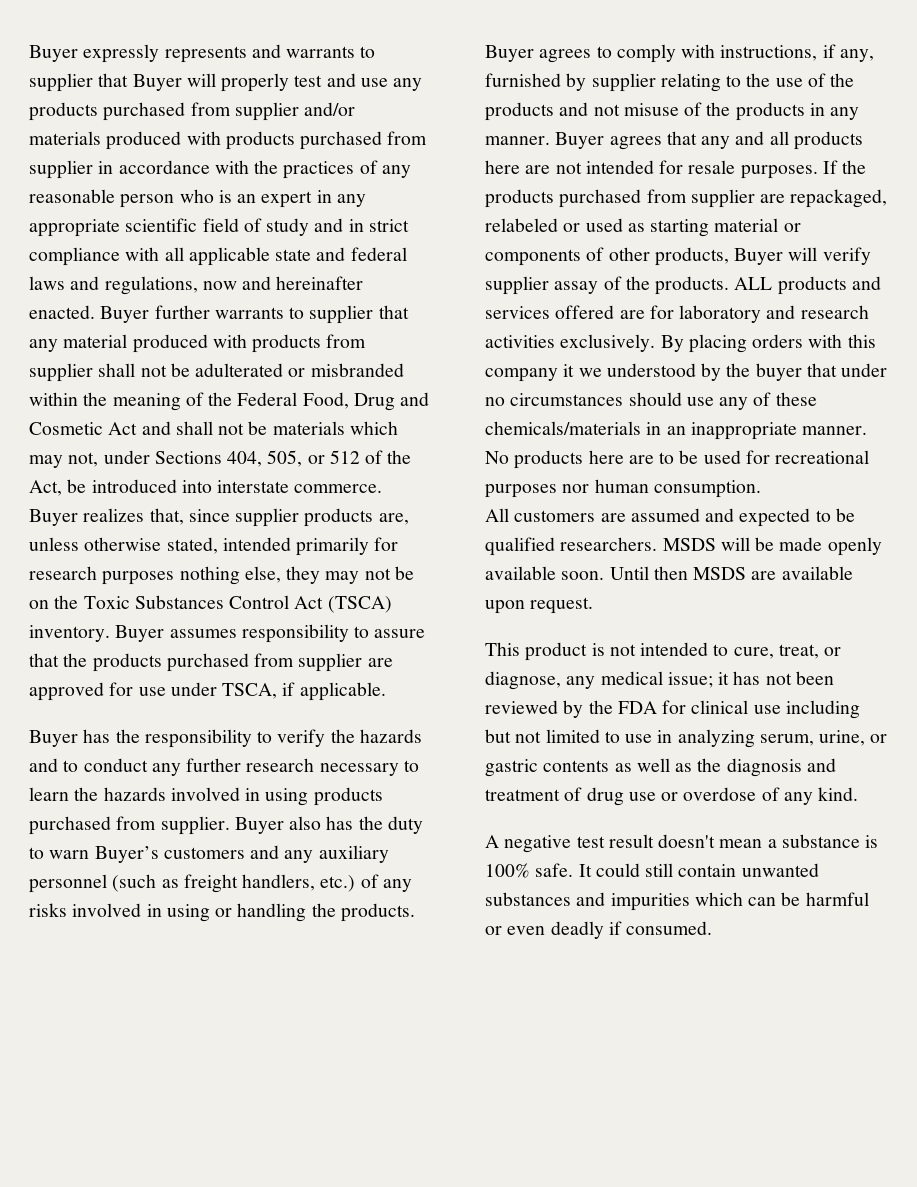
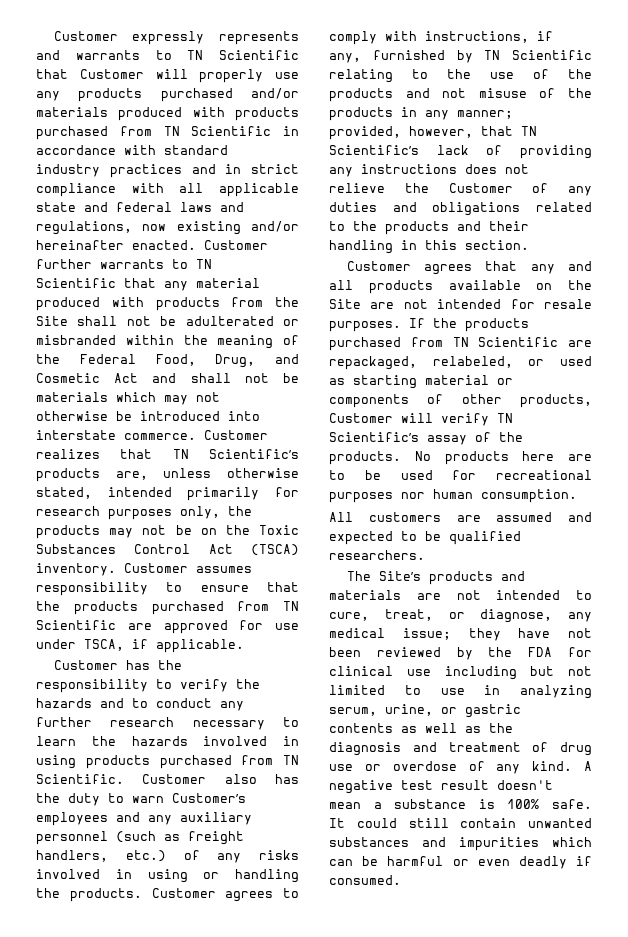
- Buyer expressly represents and warrants to supplier that Buyer will properly test and use any products purchased from supplier and/or materials produced with products purchased from supplier in accordance with the practices of any reasonable person who is an expert in any appropriate scientific field of study and in strict compliance with all applicable state and federal laws and regulations, now and hereinafter enacted.
+ Customer expressly represents and warrants to TN Scientific that Customer will properly use any products purchased and/or materials produced with products purchased from TN Scientific in accordance with standard industry practices and in strict compliance with all applicable state and federal laws and regulations, now existing and/or hereinafter enacted.
- Buyer further warrants to supplier that any material produced with products from supplier shall not be adulterated or misbranded within the meaning of the Federal Food, Drug and Cosmetic Act and shall not be materials which may not, under Sections 404, 505, or 512 of the Act, be introduced into interstate commerce.
+ Customer further warrants to TN Scientific that any material produced with products from the Site shall not be adulterated or misbranded within the meaning of the Federal Food, Drug, and Cosmetic Act and shall not be materials which may not otherwise be introduced into interstate commerce.
- Buyer realizes that, since supplier products are, unless otherwise stated, intended primarily for research purposes nothing else, they may not be on the Toxic Substances Control Act (TSCA) inventory.
+ Customer realizes that TN Scientific’s products are, unless otherwise stated, intended primarily for research purposes only, the products may not be on the Toxic Substances Control Act (TSCA) inventory.
- Buyer assumes responsibility to assure that the products purchased from supplier are approved for use under TSCA, if applicable.
+ Customer assumes responsibility to ensure that the products purchased from TN Scientific are approved for use under TSCA, if applicable.
- Buyer has the responsibility to verify the hazards and to conduct any further research necessary to learn the hazards involved in using products purchased from supplier. Buyer also has the duty to warn Buyer’s customers and any auxiliary personnel (such as freight handlers, etc.) of any risks involved in using or handling the products.
+ Customer has the responsibility to verify the hazards and to conduct any further research necessary to learn the hazards involved in using products purchased from TN Scientific. Customer also has the duty to warn Customer’s employees and any auxiliary personnel (such as freight handlers, etc.) of any risks involved in using or handling the products.
- Buyer agrees to comply with instructions, if any, furnished by supplier relating to the use of the products and not misuse of the products in any manner. Buyer agrees that any and all products here are not intended for resale purposes.
+ Customer agrees to comply with instructions, if any, furnished by TN Scientific relating to the use of the products and not misuse of the products in any manner; provided, however, that TN Scientific’s lack of providing any instructions does not relieve the Customer of any duties and obligations related to the products and their handling in this section.
+ Customer agrees that any and all products available on the Site are not intended for resale purposes.
- If the products purchased from supplier are repackaged, relabeled or used as starting material or components of other products, Buyer will verify supplier assay of the products.
+ If the products purchased from TN Scientific are repackaged, relabeled, or used as starting material or components of other products, Customer will verify TN Scientific’s assay of the products.
- ALL products and services offered are for laboratory and research activities exclusively. By placing orders with this company it we understood by the buyer that under no circumstances should use any of these chemicals/materials in an inappropriate manner.
- All customers are assumed and expected to be qualified researchers. MSDS will be made openly available soon. Until then MSDS are available upon request.
- This product is not intended to cure, treat, or diagnose, any medical issue;
+ All customers are assumed and expected to be qualified researchers.
+ The Site’s products and materials are not intended to cure, treat, or diagnose, any medical issue;
- it has not been reviewed by the FDA for clinical use including but not limited to use in analyzing serum, urine, or gastric contents as well as the diagnosis and treatment of drug use or overdose of any kind.
- A negative test result doesn't mean a substance is 100% safe.
+ they have not been reviewed by the FDA for clinical use including but not limited to use in analyzing serum, urine, or gastric contents as well as the diagnosis and treatment of drug use or overdose of any kind. A negative test result doesn't mean a substance is 100% safe.

